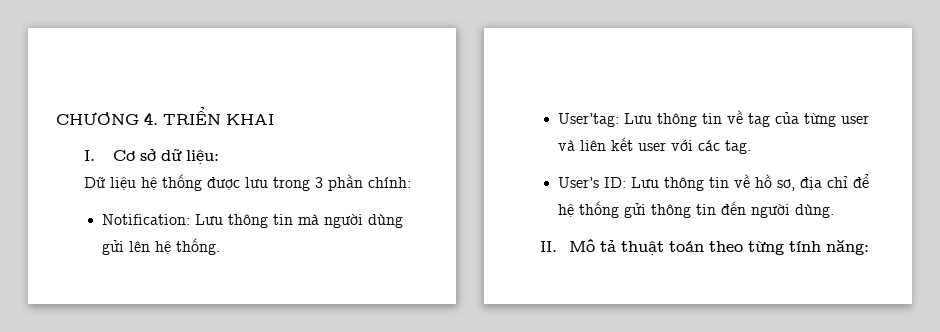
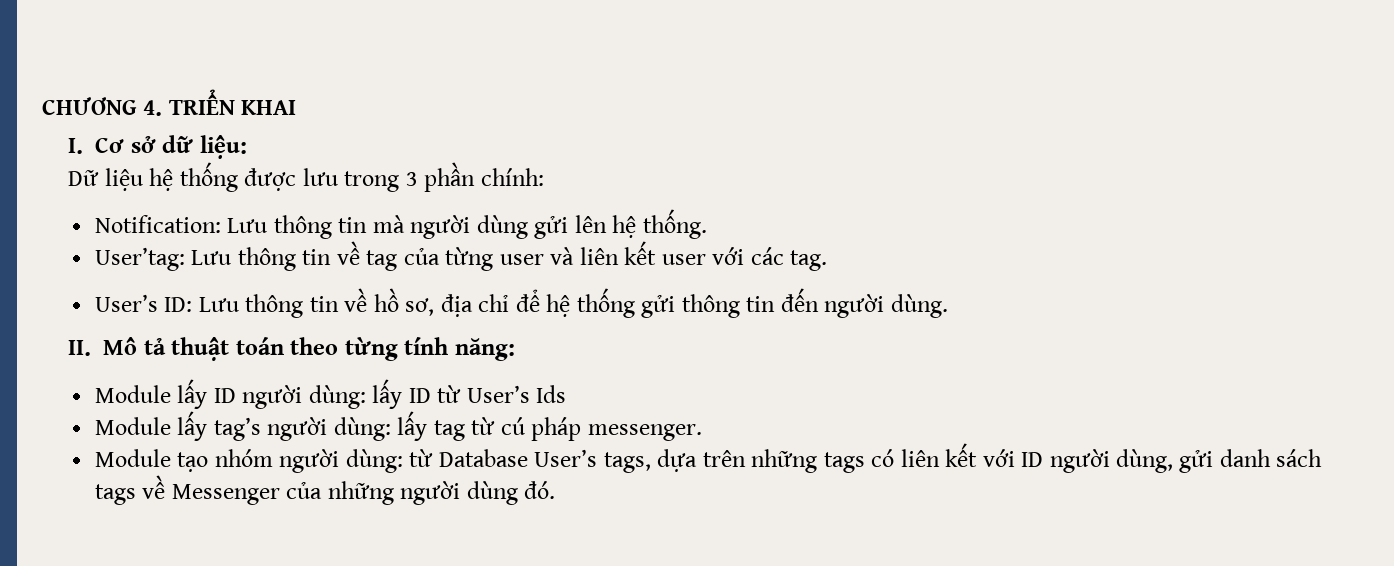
+ Module lấy ID người dùng: lấy ID từ User’s Ids
+ Module lấy tag’s người dùng: lấy tag từ cú pháp messenger.
+ Module tạo nhóm người dùng: từ Database User’s tags, dựa trên những tags có liên kết với ID người dùng, gửi danh sách tags về Messenger của những người dùng đó.

